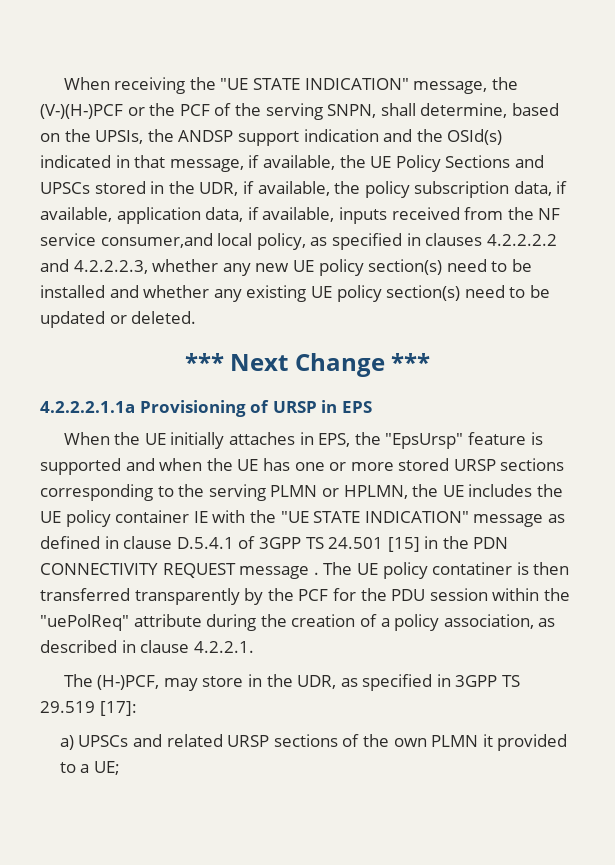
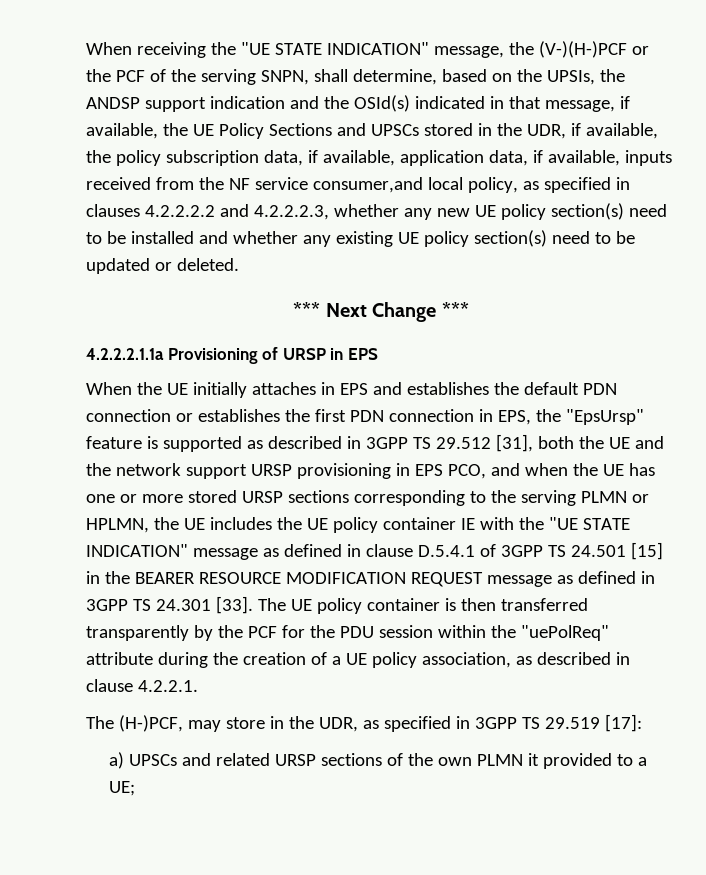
- When the UE initially attaches in EPS, the "EpsUrsp" feature is supported and when the UE has one or more stored URSP sections corresponding to the serving PLMN or HPLMN, the UE includes the UE policy container IE with the "UE STATE INDICATION" message as defined in clause D.5.4.1 of 3GPP TS 24.501 [15] in the PDN CONNECTIVITY REQUEST message .
+ When the UE initially attaches in EPS and establishes the default PDN connection or establishes the first PDN connection in EPS, the "EpsUrsp" feature is supported as described in 3GPP TS 29.512 [31], both the UE and the network support URSP provisioning in EPS PCO, and when the UE has one or more stored URSP sections corresponding to the serving PLMN or HPLMN, the UE includes the UE policy container IE with the "UE STATE INDICATION" message as defined in clause D.5.4.1 of 3GPP TS 24.501 [15] in the BEARER RESOURCE MODIFICATION REQUEST message as defined in 3GPP TS 24.301 [33].
- The UE policy contatiner is then transferred transparently by the PCF for the PDU session within the "uePolReq" attribute during the creation of a policy association, as described in clause 4.2.2.1.
+ The UE policy container is then transferred transparently by the PCF for the PDU session within the "uePolReq" attribute during the creation of a UE policy association, as described in clause 4.2.2.1.

